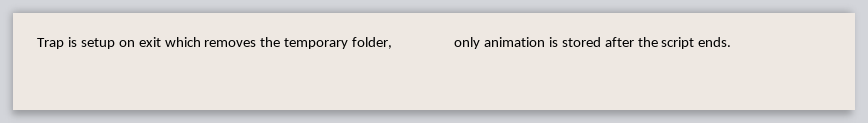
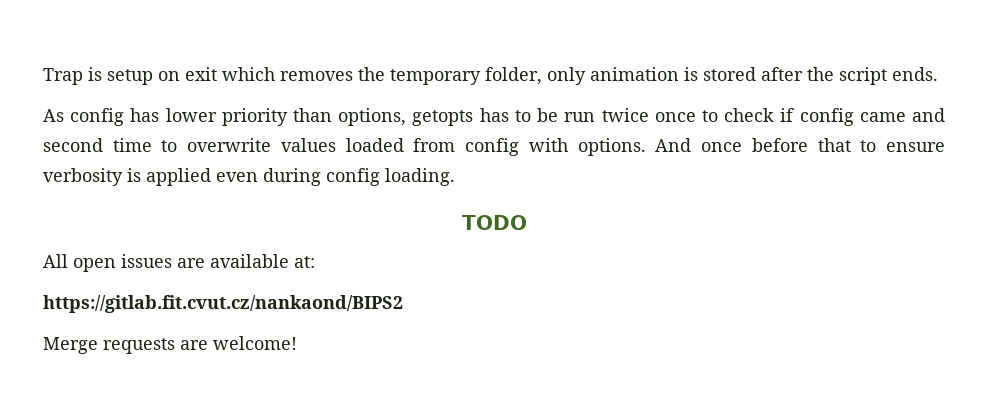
+ As config has lower priority than options, getopts has to be run twice once to check if config came and second time to overwrite values loaded from config with options. And once before that to ensure verbosity is applied even during config loading.
+ TODO
+ All open issues are available at:
+ https://gitlab.fit.cvut.cz/nankaond/BIPS2
+ Merge requests are welcome!

